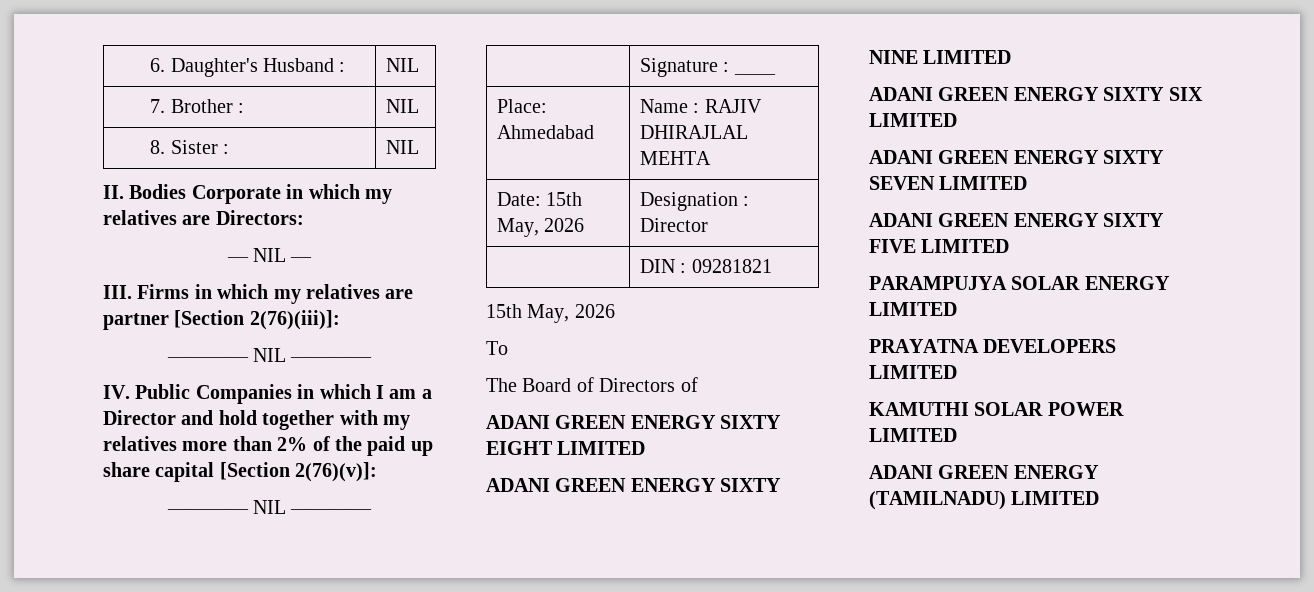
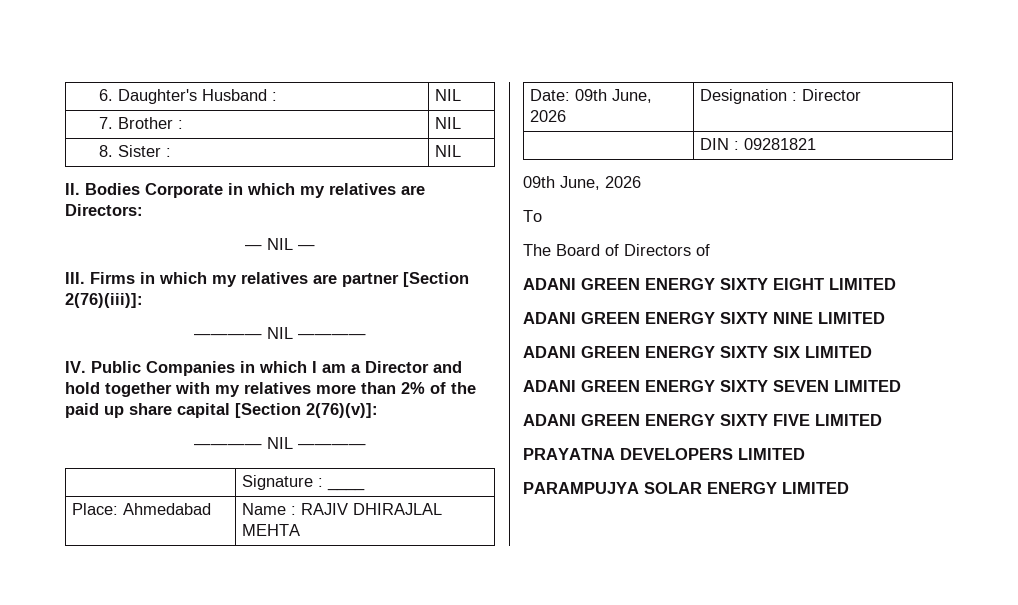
- Date: 15th May, 2026 | Designation : Director
+ Date: 09th June, 2026 | Designation : Director
  | DIN : 09281821
- 15th May, 2026
+ 09th June, 2026
+ PRAYATNA DEVELOPERS LIMITED
- PRAYATNA DEVELOPERS LIMITED
- KAMUTHI SOLAR POWER LIMITED
- ADANI GREEN ENERGY (TAMILNADU) LIMITED

